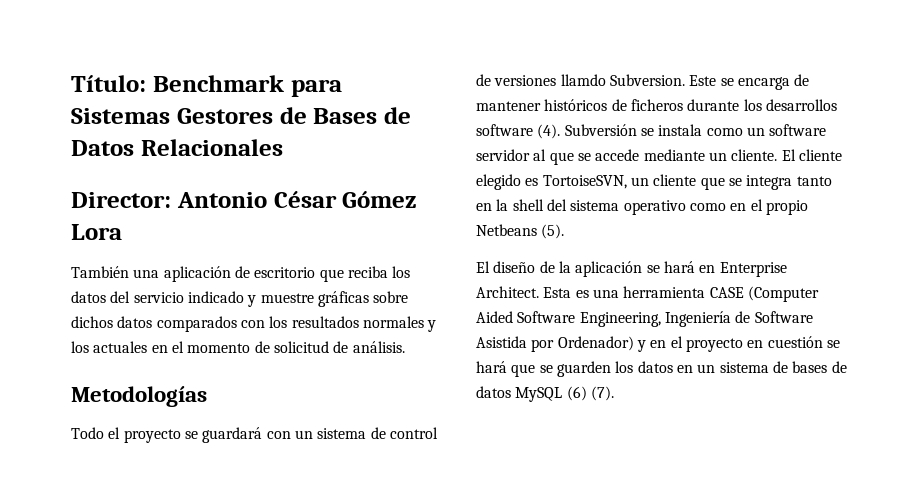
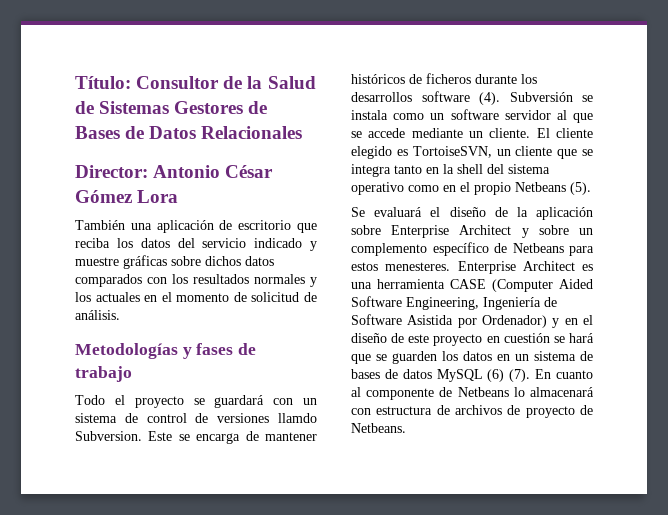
- Título: Benchmark para Sistemas Gestores de Bases de Datos Relacionales
+ Título: Consultor de la Salud de Sistemas Gestores de Bases de Datos Relacionales
- Metodologías
+ Metodologías y fases de trabajo
- El diseño de la aplicación se hará en Enterprise Architect. Esta es una herramienta CASE (Computer Aided Software Engineering, Ingeniería de Software Asistida por Ordenador) y en el proyecto en cuestión se hará que se guarden los datos en un sistema de bases de datos MySQL (6) (7).
+ Se evaluará el diseño de la aplicación sobre Enterprise Architect y sobre un complemento específico de Netbeans para estos menesteres. Enterprise Architect es una herramienta CASE (Computer Aided Software Engineering, Ingeniería de Software Asistida por Ordenador) y en el diseño de este proyecto en cuestión se hará que se guarden los datos en un sistema de bases de datos MySQL (6) (7).
+ En cuanto al componente de Netbeans lo almacenará con estructura de archivos de proyecto de Netbeans.

